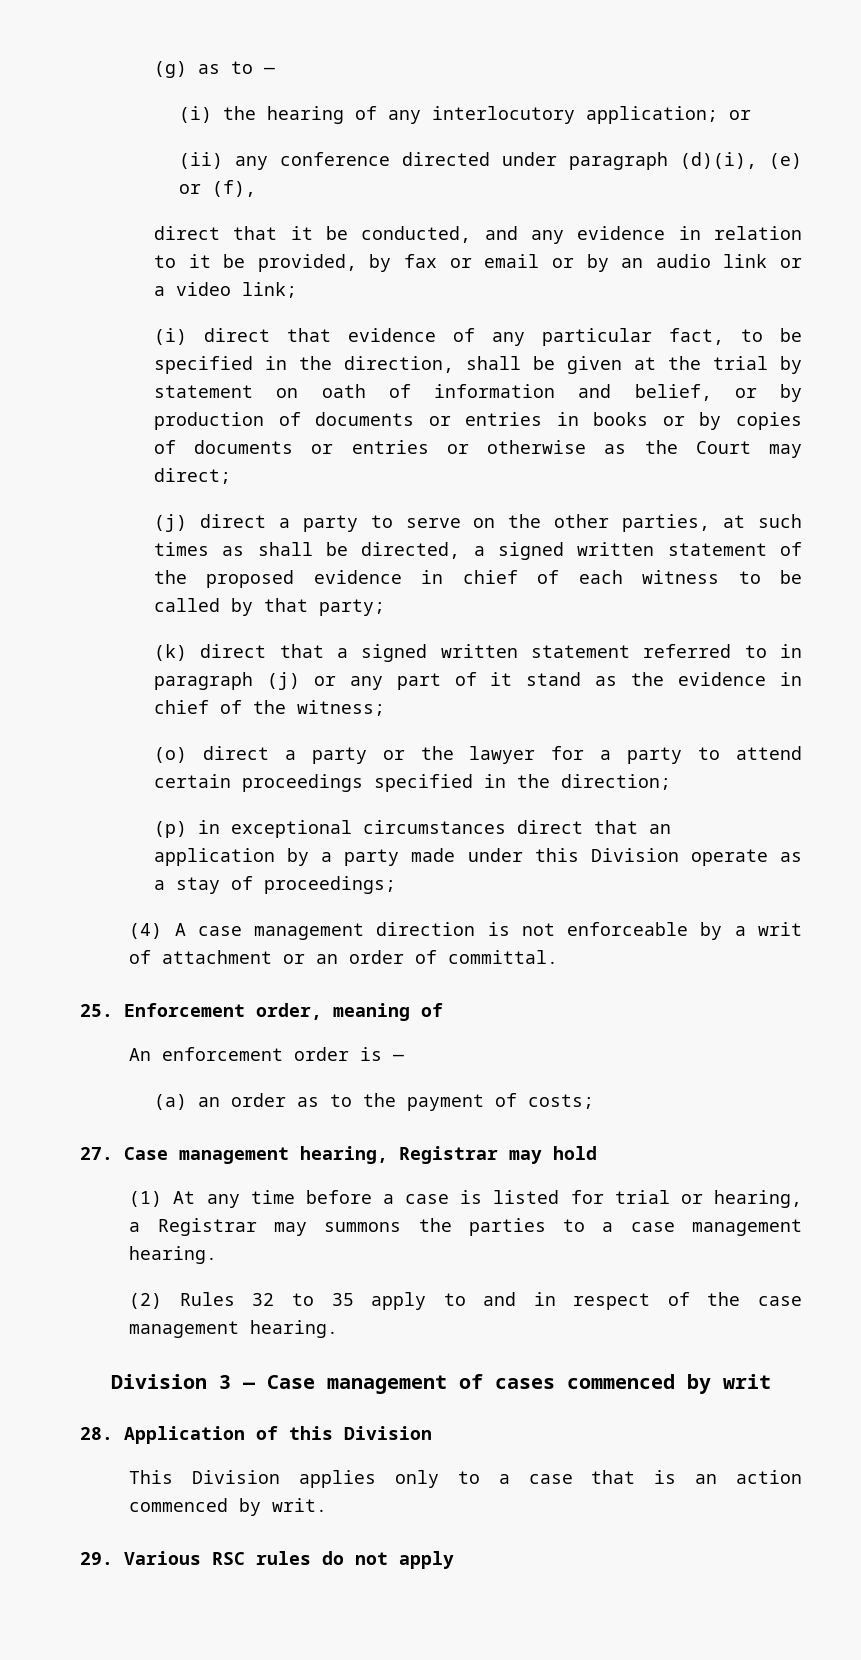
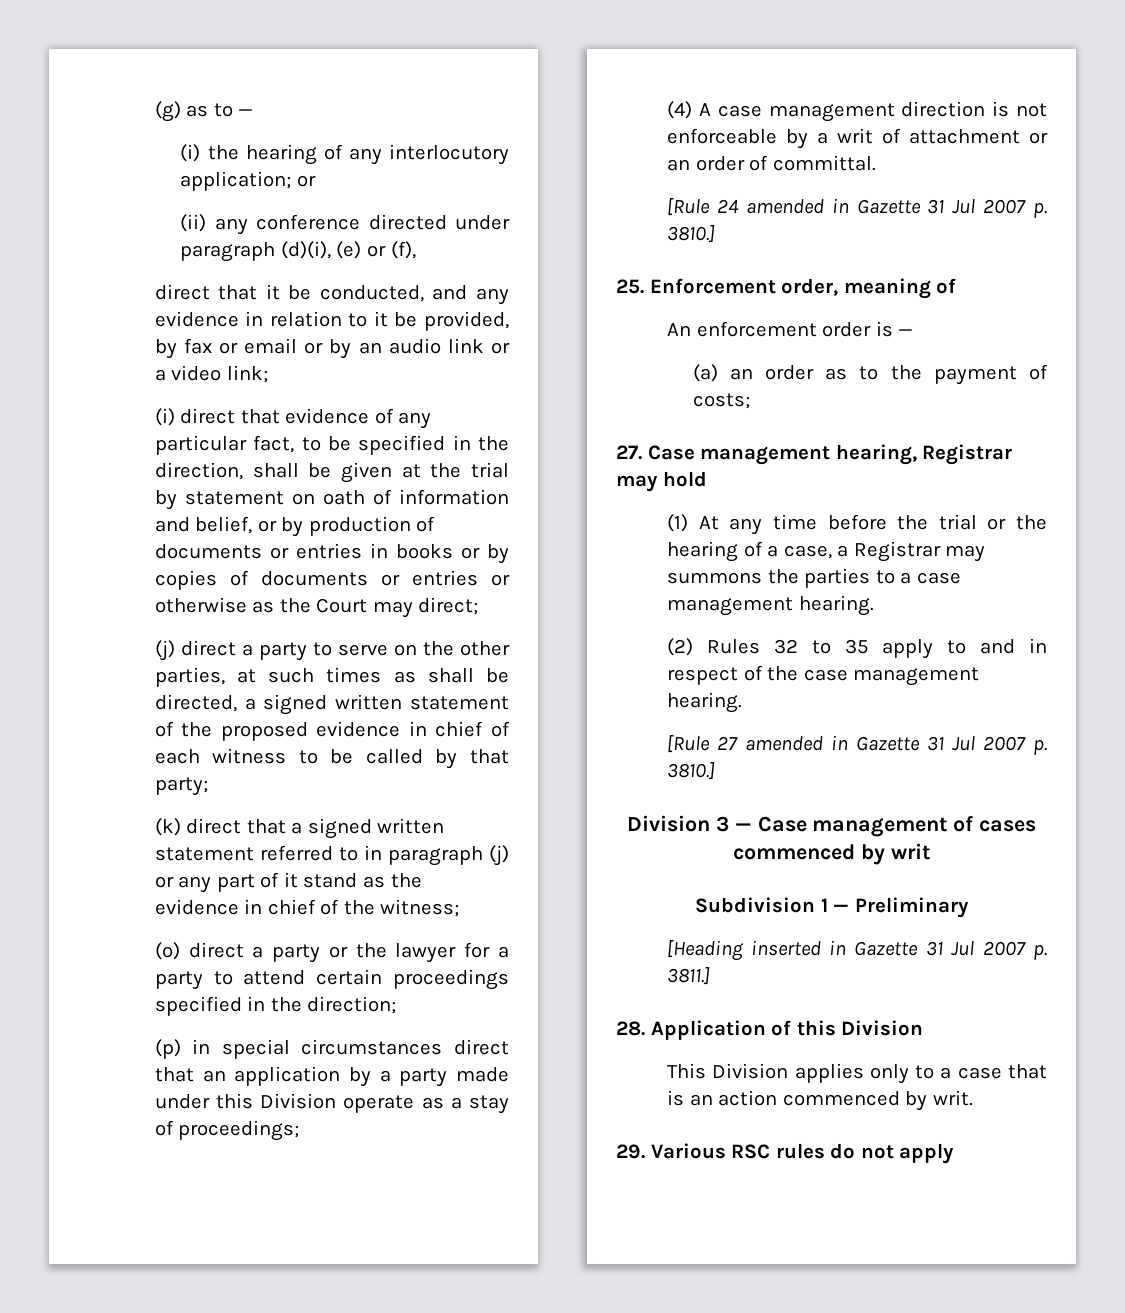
- (p) in exceptional circumstances direct that an application by a party made under this Division operate as a stay of proceedings;
+ (p) in special circumstances direct that an application by a party made under this Division operate as a stay of proceedings;
+ [Rule 24 amended in Gazette 31 Jul 2007 p. 3810.]
- (1) At any time before a case is listed for trial or hearing, a Registrar may summons the parties to a case management hearing.
+ (1) At any time before the trial or the hearing of a case, a Registrar may summons the parties to a case management hearing.
+ [Rule 27 amended in Gazette 31 Jul 2007 p. 3810.]
+ Subdivision 1 — Preliminary
+ [Heading inserted in Gazette 31 Jul 2007 p. 3811.]

